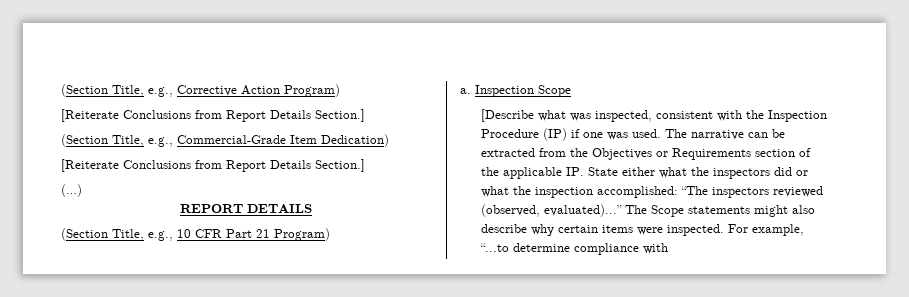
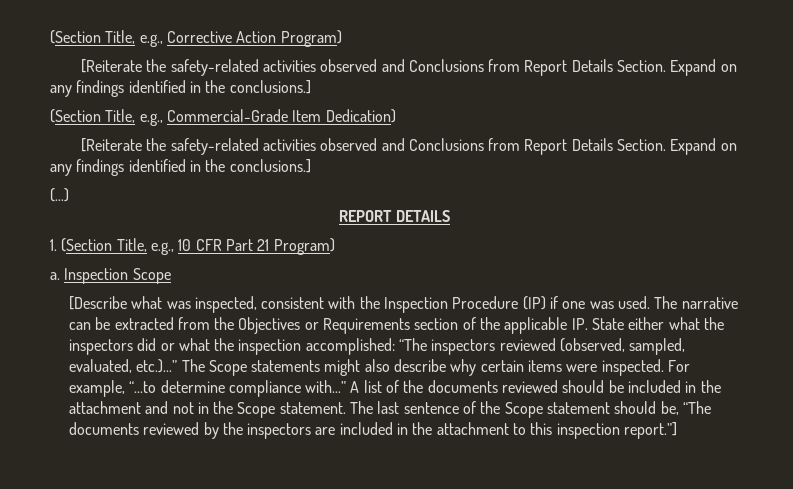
  (Section Title, e.g., Corrective Action Program)
- [Reiterate Conclusions from Report Details Section.]
+ [Reiterate the safety-related activities observed and Conclusions from Report Details Section. Expand on any findings identified in the conclusions.]
  (Section Title, e.g., Commercial-Grade Item Dedication)
- [Reiterate Conclusions from Report Details Section.]
+ [Reiterate the safety-related activities observed and Conclusions from Report Details Section. Expand on any findings identified in the conclusions.]
- (Section Title, e.g., 10 CFR Part 21 Program)
+ 1. (Section Title, e.g., 10 CFR Part 21 Program)
- The narrative can be extracted from the Objectives or Requirements section of the applicable IP. State either what the inspectors did or what the inspection accomplished: “The inspectors reviewed (observed, evaluated)...”
+ The narrative can be extracted from the Objectives or Requirements section of the applicable IP. State either what the inspectors did or what the inspection accomplished: “The inspectors reviewed (observed, sampled, evaluated, etc.)...”
- For example, “...to determine compliance with
+ For example, “...to determine compliance with...” A list of the documents reviewed should be included in the attachment and not in the Scope statement. The last sentence of the Scope statement should be, “The documents reviewed by the inspectors are included in the attachment to this inspection report.”]

